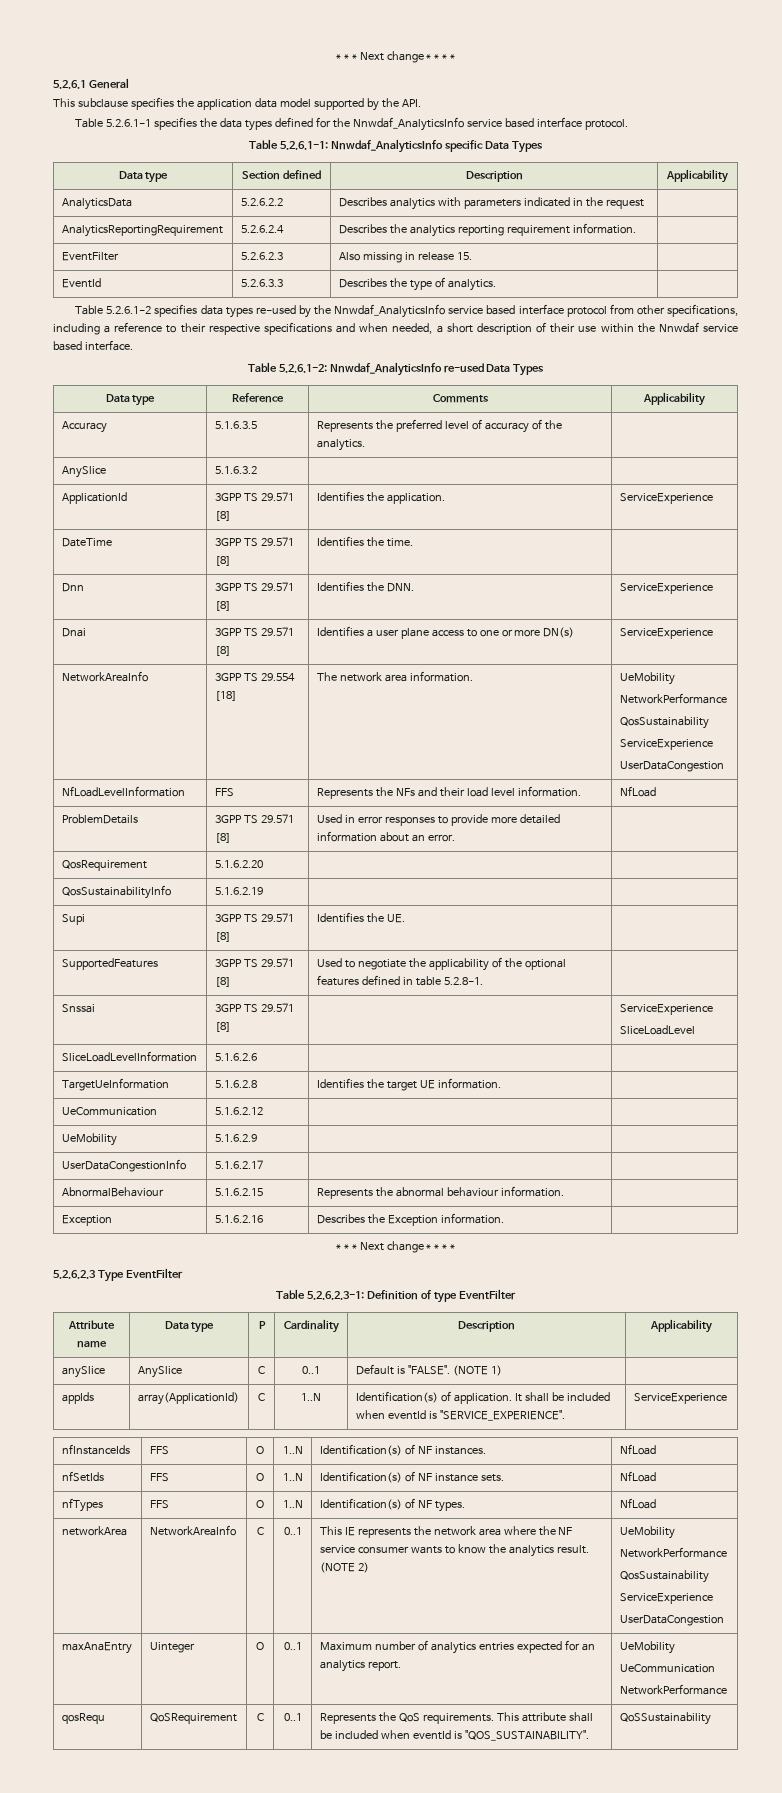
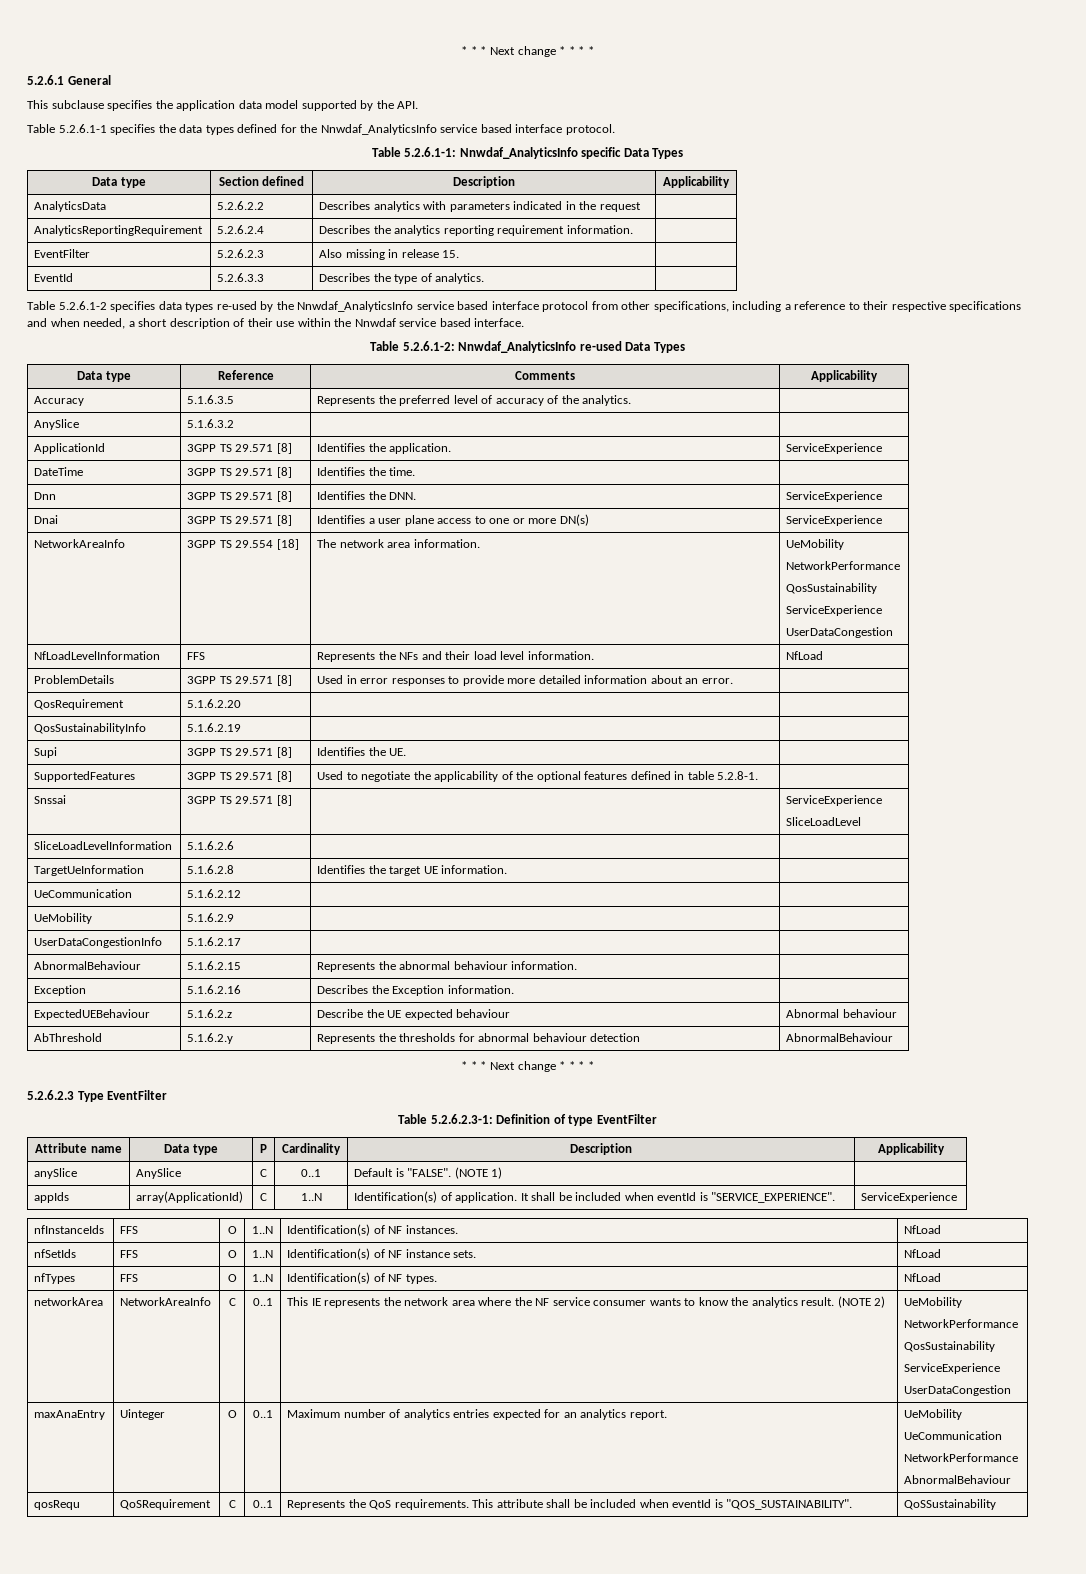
+ ExpectedUEBehaviour | 5.1.6.2.z | Describe the UE expected behaviour | Abnormal behaviour
+ AbThreshold | 5.1.6.2.y | Represents the thresholds for abnormal behaviour detection | AbnormalBehaviour
  maxAnaEntry | Uinteger | O | 0..1 | Maximum number of analytics entries expected for an analytics report. | UeMobility
  UeCommunication
  NetworkPerformance
+ AbnormalBehaviour

